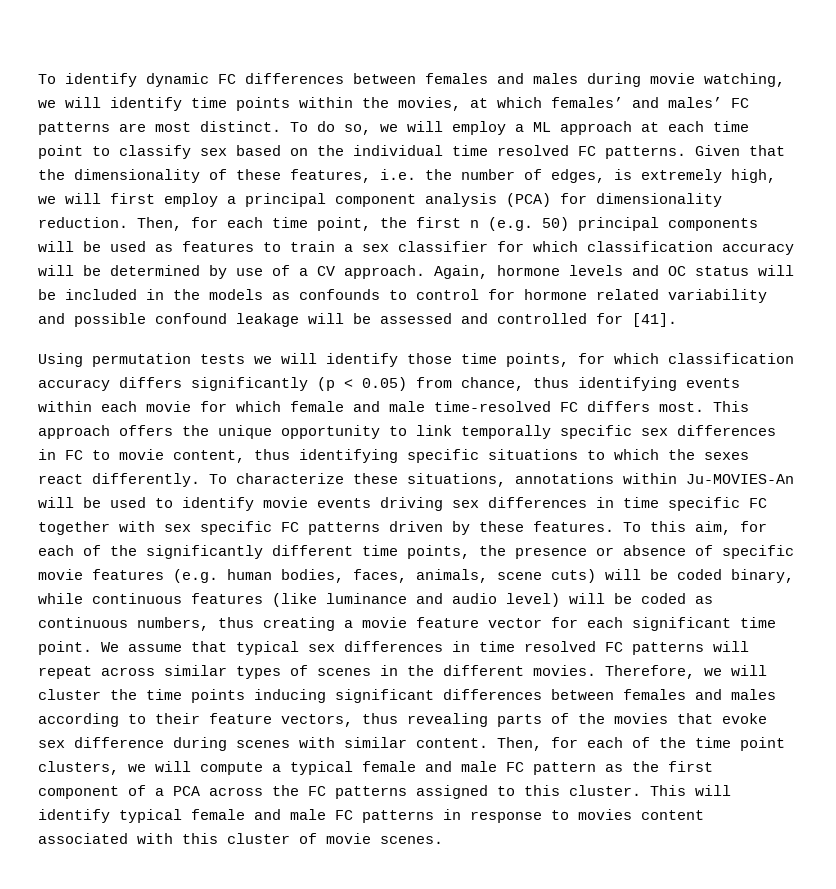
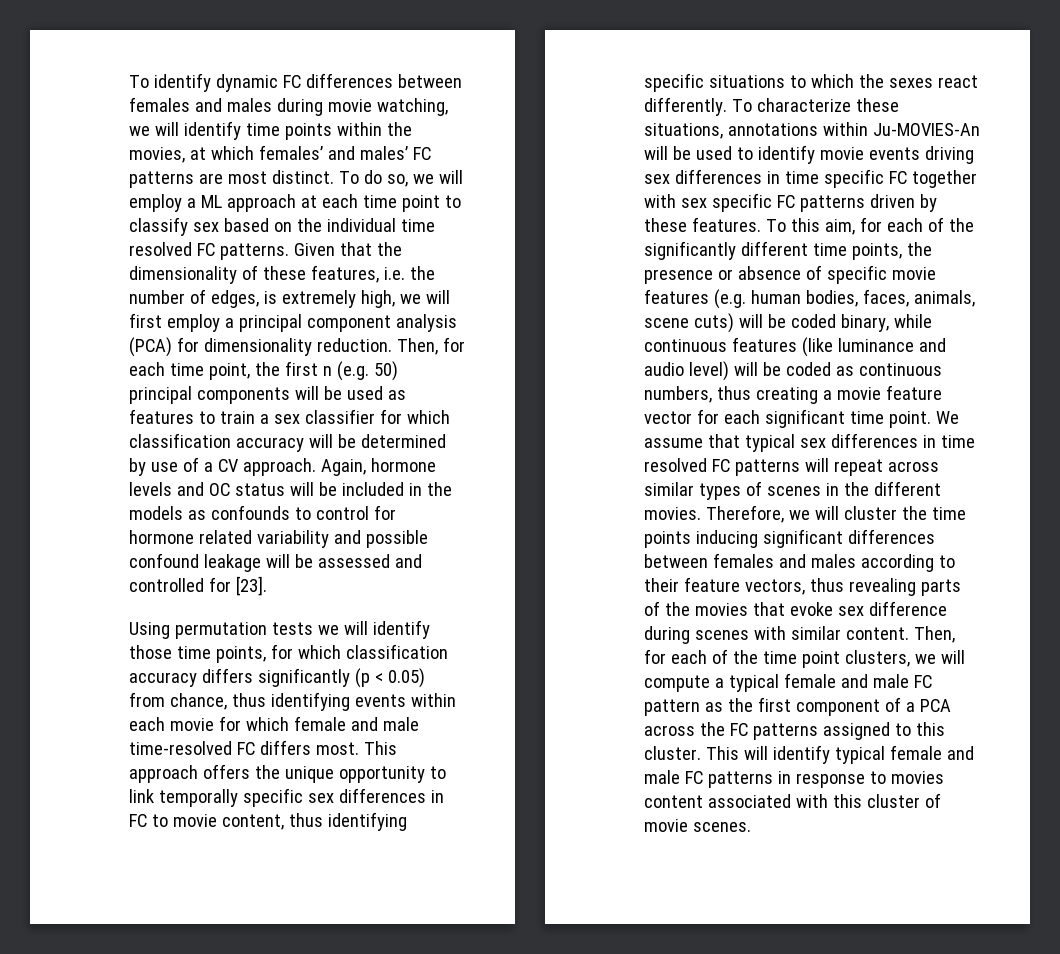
- Again, hormone levels and OC status will be included in the models as confounds to control for hormone related variability and possible confound leakage will be assessed and controlled for [41].
+ Again, hormone levels and OC status will be included in the models as confounds to control for hormone related variability and possible confound leakage will be assessed and controlled for [23].

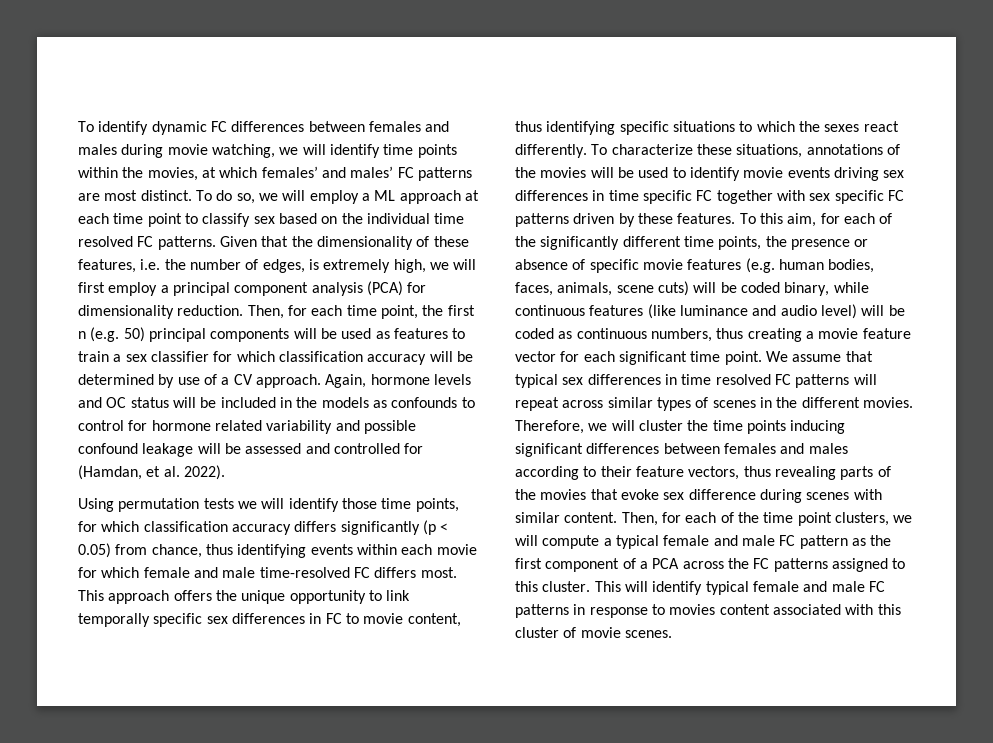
- Again, hormone levels and OC status will be included in the models as confounds to control for hormone related variability and possible confound leakage will be assessed and controlled for [23].
+ Again, hormone levels and OC status will be included in the models as confounds to control for hormone related variability and possible confound leakage will be assessed and controlled for (Hamdan, et al. 2022).
- To characterize these situations, annotations within Ju-MOVIES-An will be used to identify movie events driving sex differences in time specific FC together with sex specific FC patterns driven by these features.
+ To characterize these situations, annotations of the movies will be used to identify movie events driving sex differences in time specific FC together with sex specific FC patterns driven by these features.

